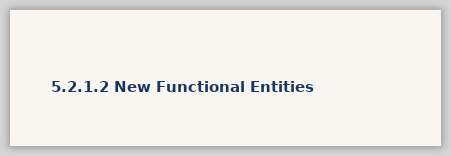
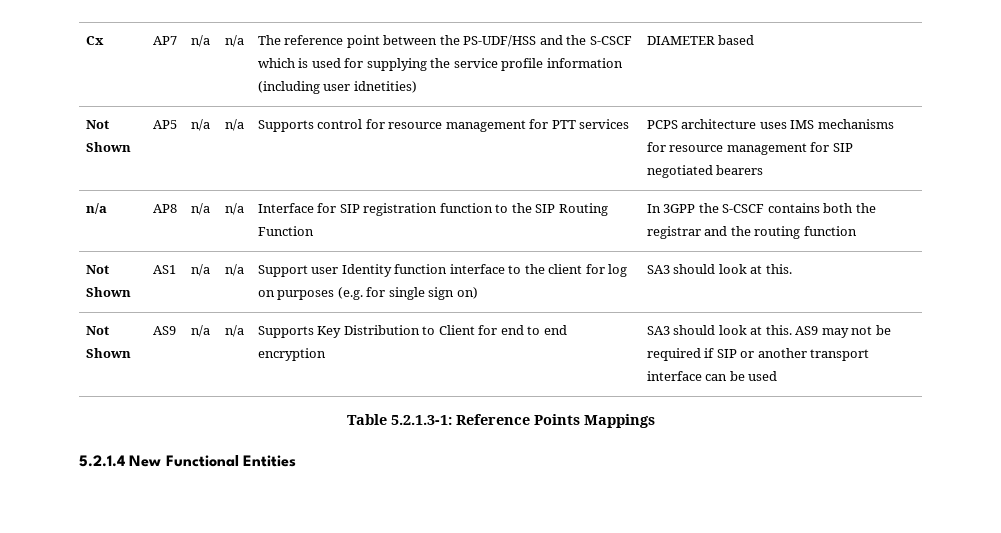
- 5.2.1.2 New Functional Entities
+ Cx | AP7 | n/a | n/a | The reference point between the PS-UDF/HSS and the S-CSCF which is used for supplying the service profile information (including user idnetities) | DIAMETER based
+ Not Shown | AP5 | n/a | n/a | Supports control for resource management for PTT services | PCPS architecture uses IMS mechanisms for resource management for SIP negotiated bearers
+ n/a | AP8 | n/a | n/a | Interface for SIP registration function to the SIP Routing Function | In 3GPP the S-CSCF contains both the registrar and the routing function
+ Not Shown | AS1 | n/a | n/a | Support user Identity function interface to the client for log on purposes (e.g. for single sign on) | SA3 should look at this.
+ Not Shown | AS9 | n/a | n/a | Supports Key Distribution to Client for end to end encryption | SA3 should look at this. AS9 may not be required if SIP or another transport interface can be used
+ Table 5.2.1.3-1: Reference Points Mappings
+ 5.2.1.4 New Functional Entities

